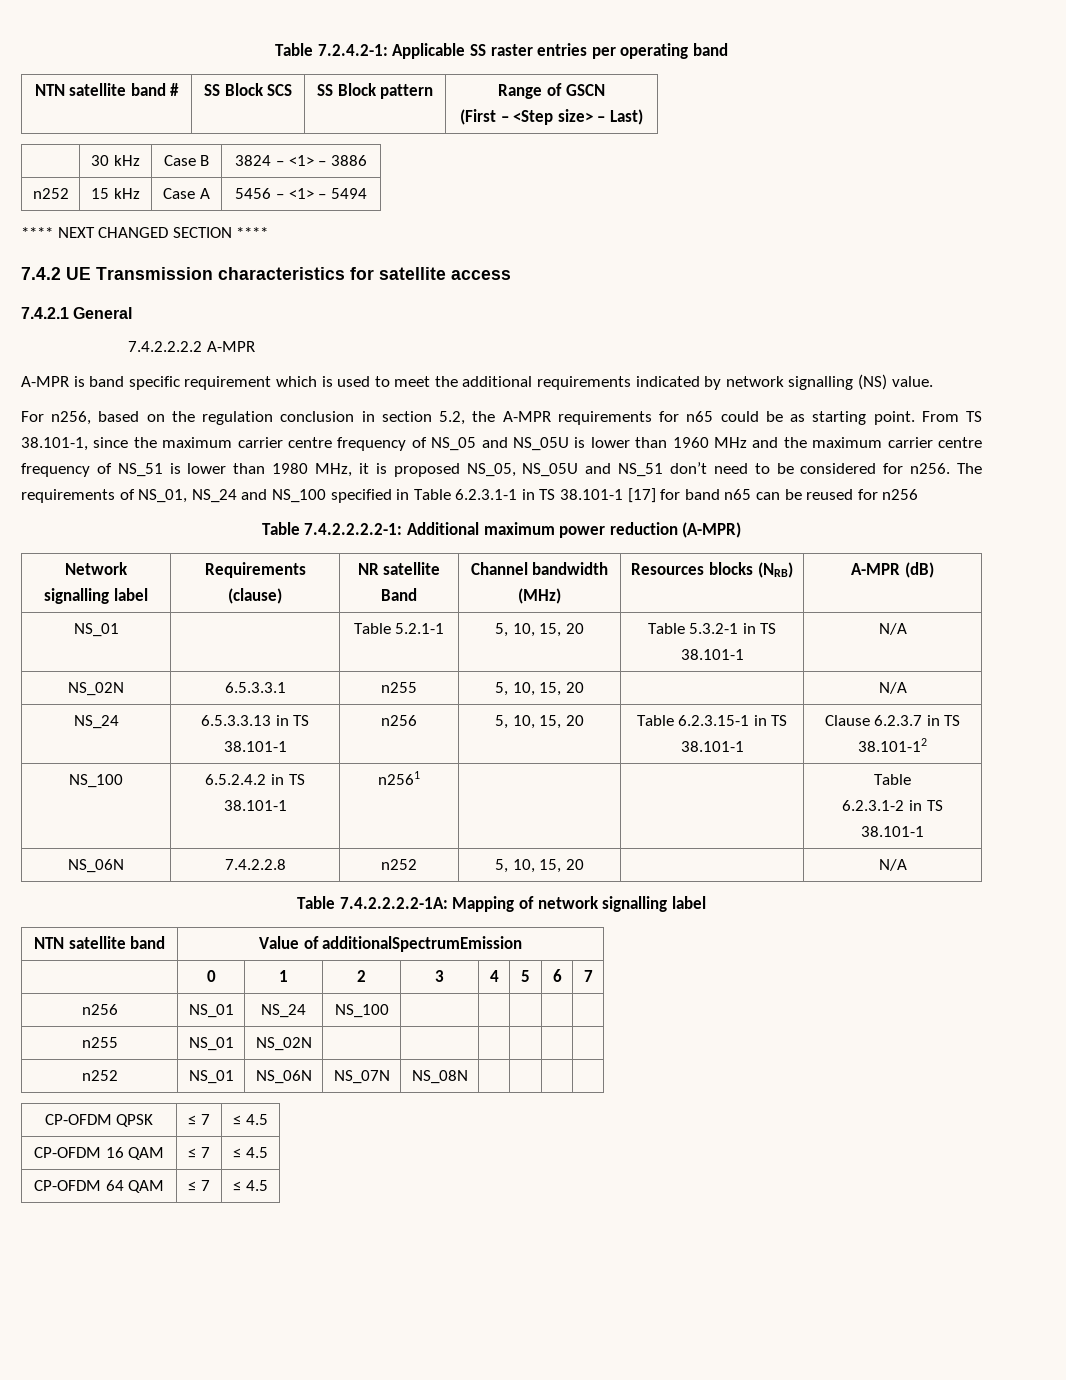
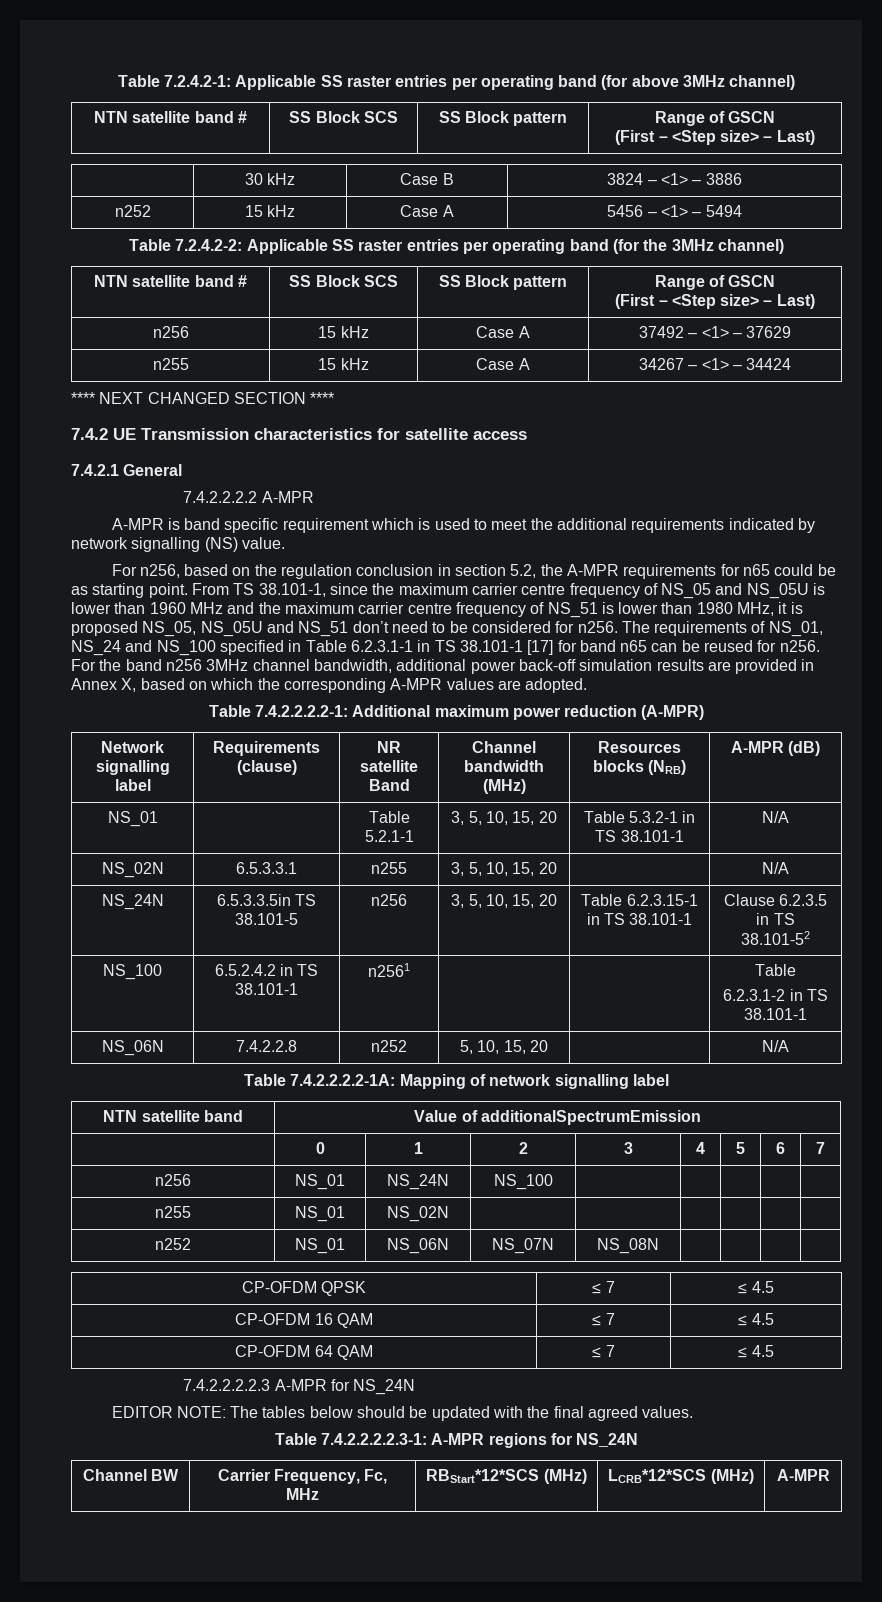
- Table 7.2.4.2-1: Applicable SS raster entries per operating band
+ Table 7.2.4.2-1: Applicable SS raster entries per operating band (for above 3MHz channel)
+ Table 7.2.4.2-2: Applicable SS raster entries per operating band (for the 3MHz channel)
+ NTN satellite band # | SS Block SCS | SS Block pattern | Range of GSCN
+ (First – <Step size> – Last)
+ n256 | 15 kHz | Case A | 37492 – <1> – 37629
+ n255 | 15 kHz | Case A | 34267 – <1> – 34424
- The requirements of NS_01, NS_24 and NS_100 specified in Table 6.2.3.1-1 in TS 38.101-1 [17] for band n65 can be reused for n256
+ The requirements of NS_01, NS_24 and NS_100 specified in Table 6.2.3.1-1 in TS 38.101-1 [17] for band n65 can be reused for n256. For the band n256 3MHz channel bandwidth, additional power back-off simulation results are provided in Annex X, based on which the corresponding A-MPR values are adopted.
- NS_01 | | Table 5.2.1-1 | 5, 10, 15, 20 | Table 5.3.2-1 in TS 38.101-1 | N/A
+ NS_01 | | Table 5.2.1-1 | 3, 5, 10, 15, 20 | Table 5.3.2-1 in TS 38.101-1 | N/A
- NS_02N | 6.5.3.3.1 | n255 | 5, 10, 15, 20 | | N/A
- NS_24 | 6.5.3.3.13 in TS 38.101-1 | n256 | 5, 10, 15, 20 | Table 6.2.3.15-1 in TS 38.101-1 | Clause 6.2.3.7 in TS 38.101-12
+ NS_02N | 6.5.3.3.1 | n255 | 3, 5, 10, 15, 20 | | N/A
+ NS_24N | 6.5.3.3.5in TS 38.101-5 | n256 | 3, 5, 10, 15, 20 | Table 6.2.3.15-1 in TS 38.101-1 | Clause 6.2.3.5 in TS 38.101-52
- n256 | NS_01 | NS_24 | NS_100 | | | | |
+ n256 | NS_01 | NS_24N | NS_100 | | | | |
+ 7.4.2.2.2.2.3 A-MPR for NS_24N
+ EDITOR NOTE: The tables below should be updated with the final agreed values.
+ Table 7.4.2.2.2.2.3-1: A-MPR regions for NS_24N
+ Channel BW | Carrier Frequency, Fc, MHz | RBStart*12*SCS (MHz) | LCRB*12*SCS (MHz) | A-MPR

